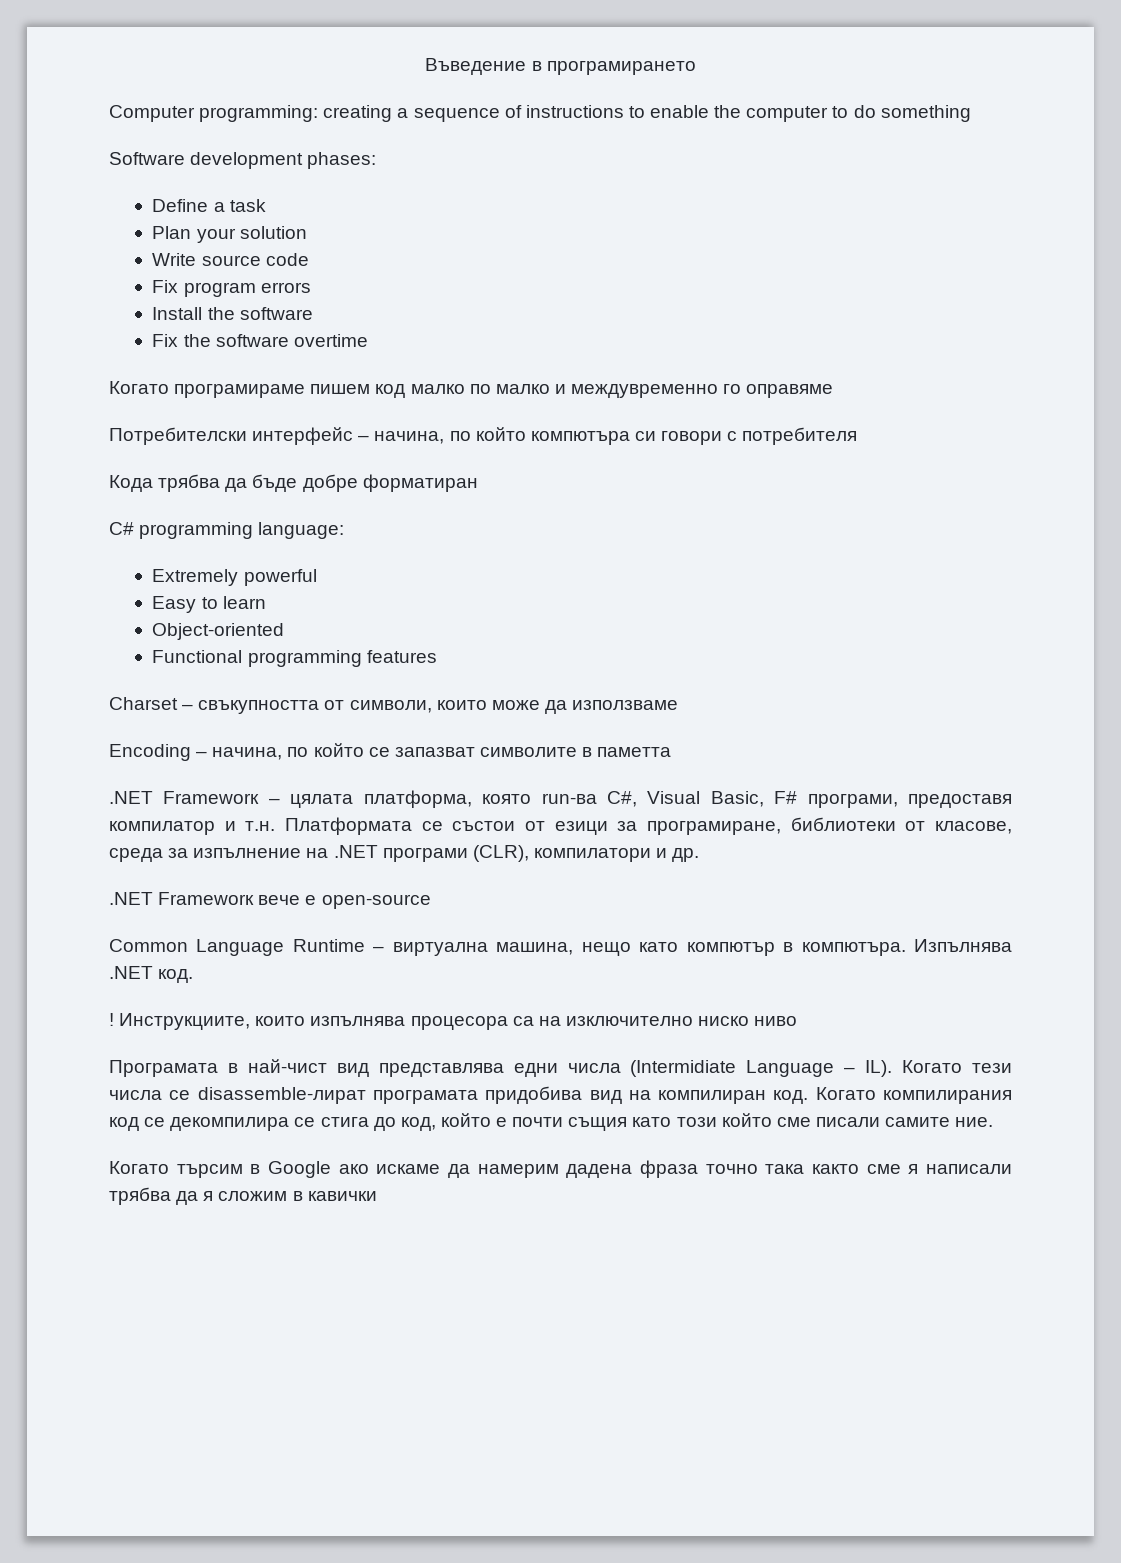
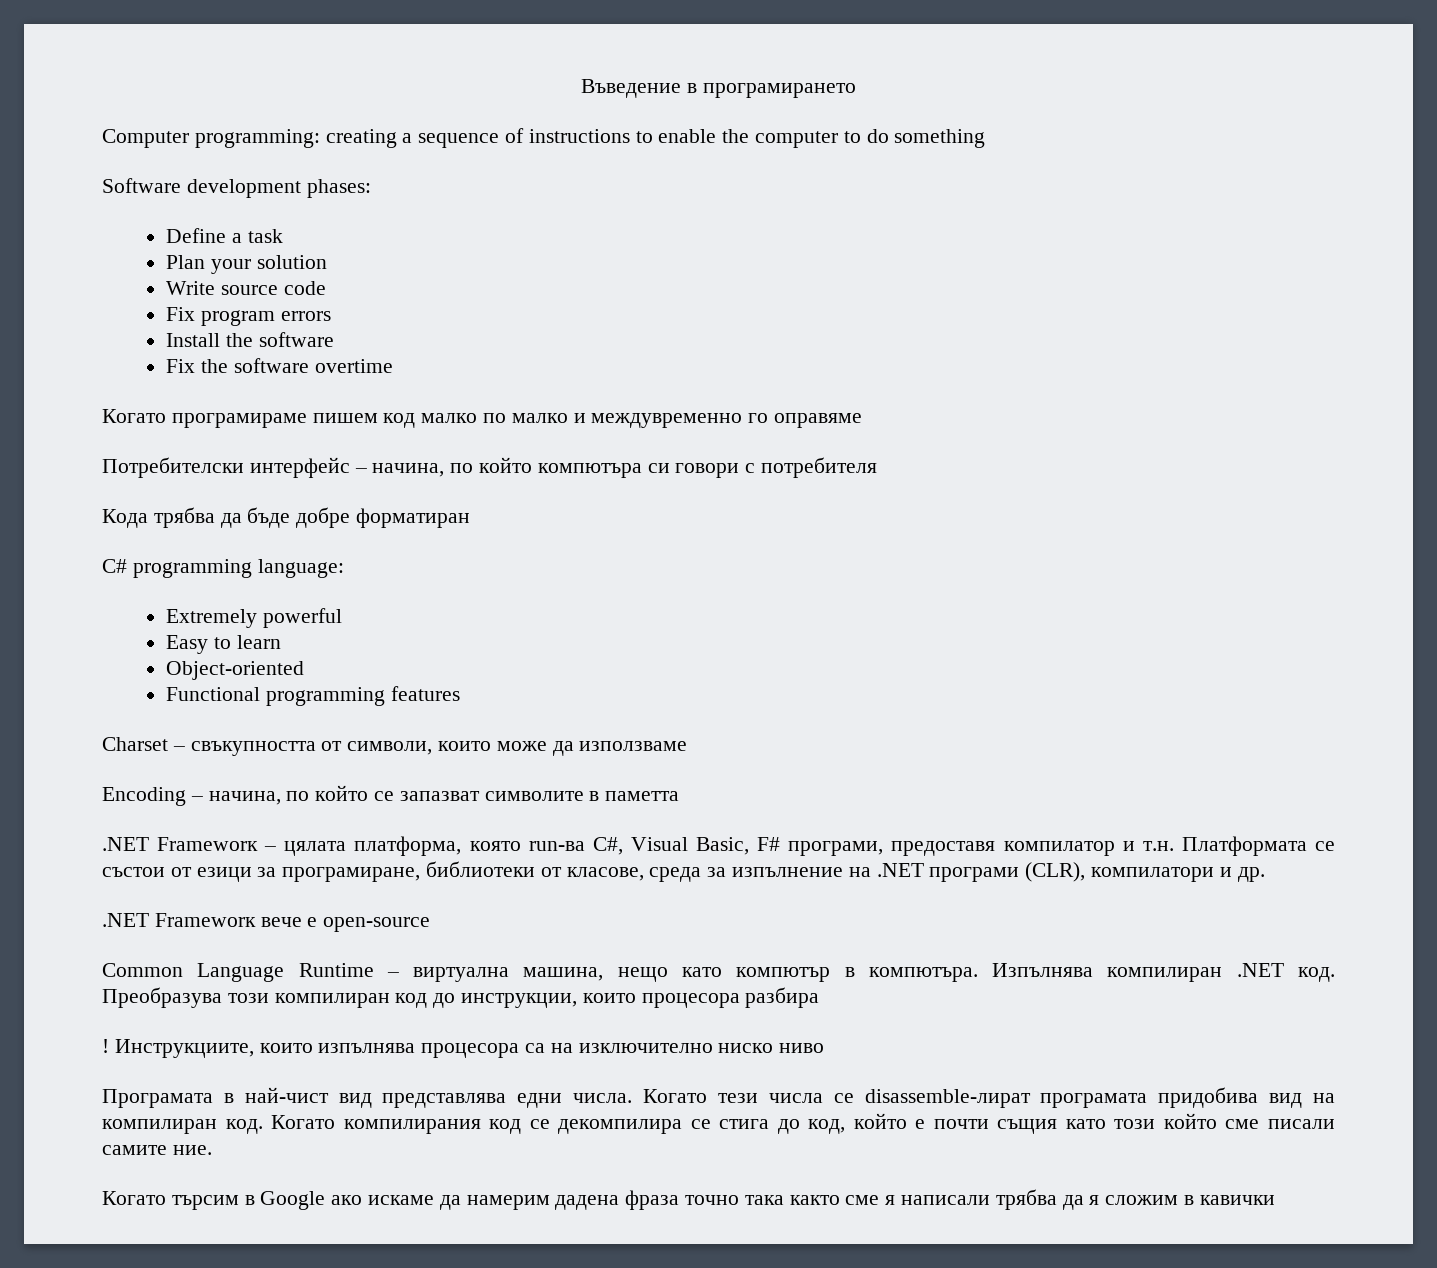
- Изпълнява .NET код.
+ Изпълнява компилиран .NET код. Преобразува този компилиран код до инструкции, които процесора разбира
- Програмата в най-чист вид представлява едни числа (Intermidiate Language – IL). Когато тези числа се disassemble-лират програмата придобива вид на компилиран код.
+ Програмата в най-чист вид представлява едни числа. Когато тези числа се disassemble-лират програмата придобива вид на компилиран код.

